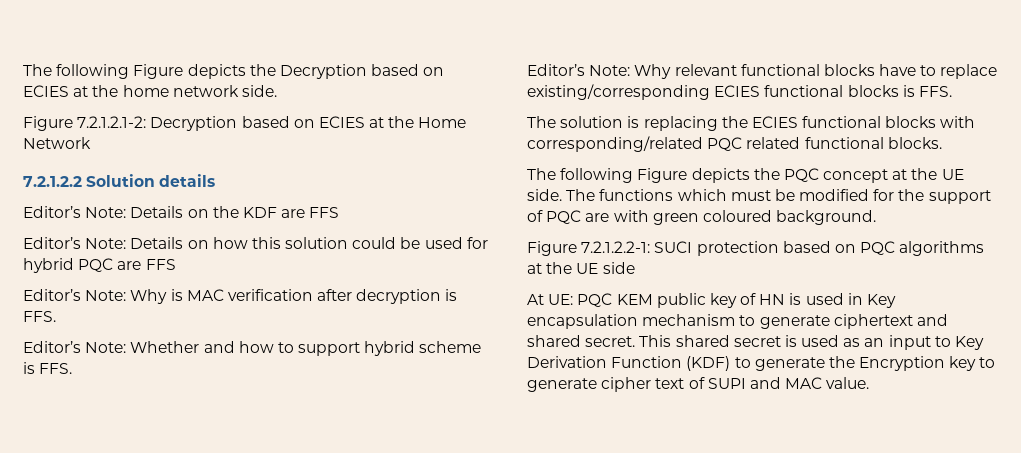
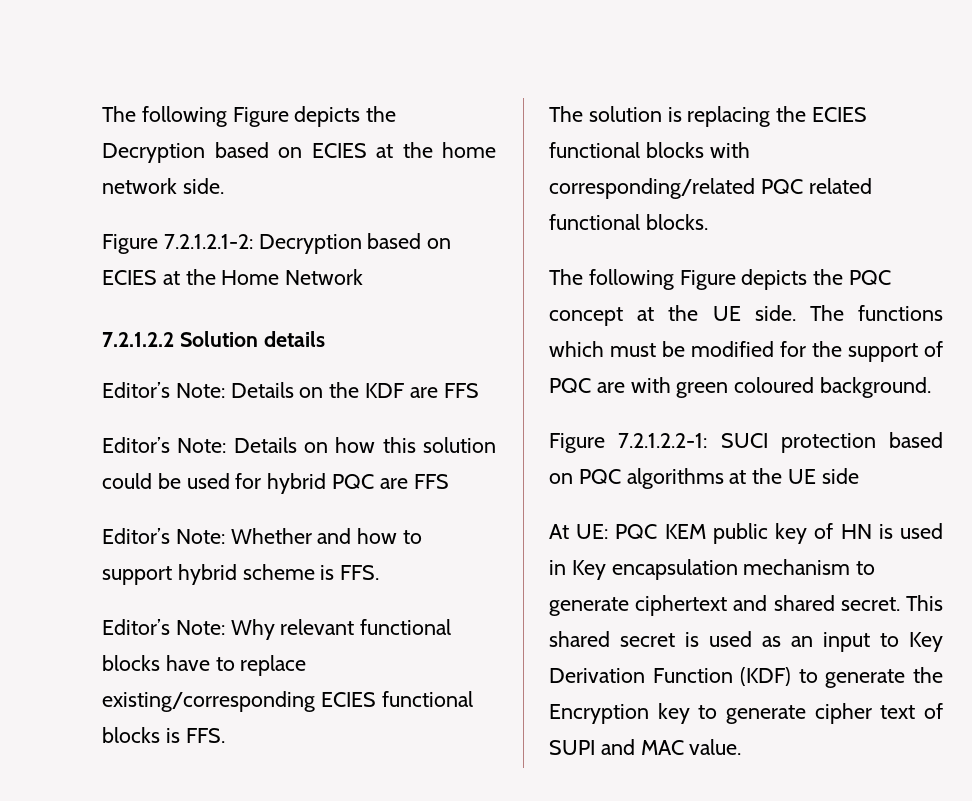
- Editor’s Note: Why is MAC verification after decryption is FFS.

